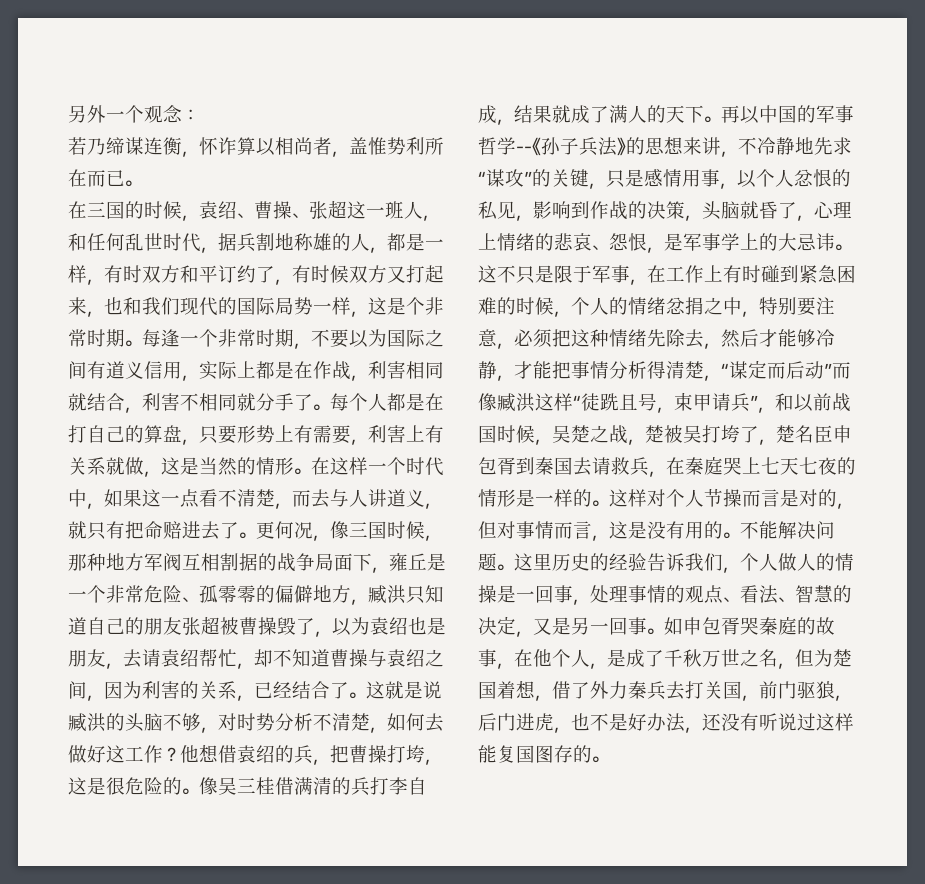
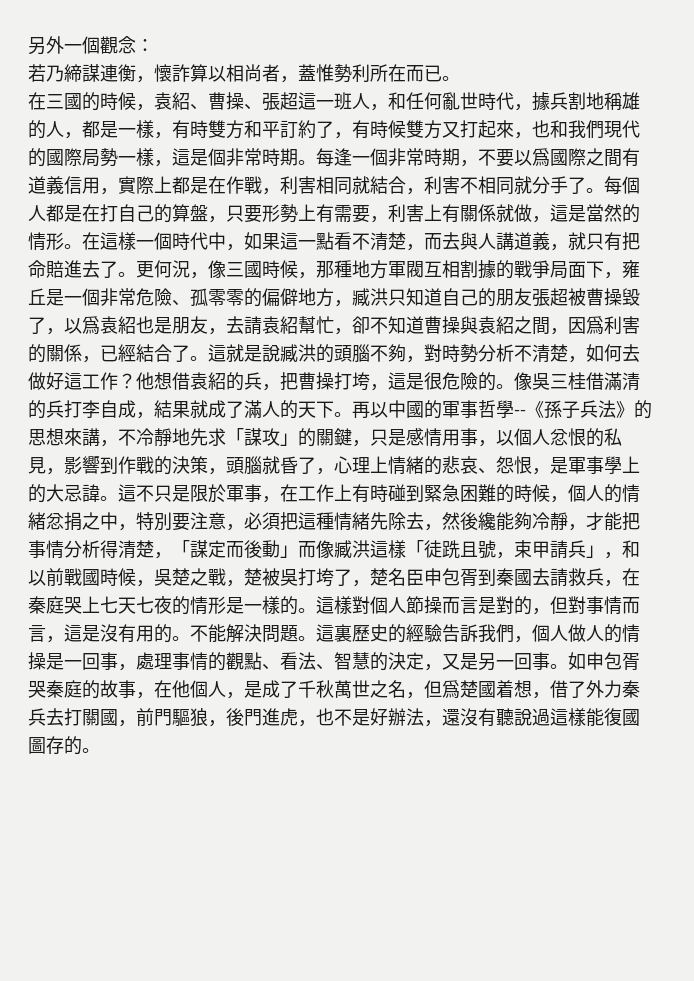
- 另外一个观念：
+ 另外一個觀念：
- 若乃缔谋连衡，怀诈算以相尚者，盖惟势利所在而已。
+ 若乃締謀連衡，懷詐算以相尚者，蓋惟勢利所在而已。
- 在三国的时候，袁绍、曹操、张超这一班人，和任何乱世时代，据兵割地称雄的人，都是一样，有时双方和平订约了，有时候双方又打起来，也和我们现代的国际局势一样，这是个非常时期。
+ 在三國的時候，袁紹、曹操、張超這一班人，和任何亂世時代，據兵割地稱雄的人，都是一樣，有時雙方和平訂約了，有時候雙方又打起來，也和我們現代的國際局勢一樣，這是個非常時期。
- 每逢一个非常时期，不要以为国际之间有道义信用，实际上都是在作战，利害相同就结合，利害不相同就分手了。
+ 每逢一個非常時期，不要以爲國際之間有道義信用，實際上都是在作戰，利害相同就結合，利害不相同就分手了。
- 每个人都是在打自己的算盘，只要形势上有需要，利害上有关系就做，这是当然的情形。
+ 每個人都是在打自己的算盤，只要形勢上有需要，利害上有關係就做，這是當然的情形。
- 在这样一个时代中，如果这一点看不清楚，而去与人讲道义，就只有把命赔进去了。
+ 在這樣一個時代中，如果這一點看不清楚，而去與人講道義，就只有把命賠進去了。
- 更何况，像三国时候，那种地方军阀互相割据的战争局面下，雍丘是一个非常危险、孤零零的偏僻地方，臧洪只知道自己的朋友张超被曹操毁了，以为袁绍也是朋友，去请袁绍帮忙，却不知道曹操与袁绍之间，因为利害的关系，已经结合了。这就是说臧洪的头脑不够，对时势分析不清楚，如何去做好这工作？
+ 更何況，像三國時候，那種地方軍閥互相割據的戰爭局面下，雍丘是一個非常危險、孤零零的偏僻地方，臧洪只知道自己的朋友張超被曹操毀了，以爲袁紹也是朋友，去請袁紹幫忙，卻不知道曹操與袁紹之間，因爲利害的關係，已經結合了。這就是說臧洪的頭腦不夠，對時勢分析不清楚，如何去做好這工作？
- 他想借袁绍的兵，把曹操打垮，这是很危险的。像吴三桂借满清的兵打李自成，结果就成了满人的天下。
+ 他想借袁紹的兵，把曹操打垮，這是很危險的。像吳三桂借滿清的兵打李自成，結果就成了滿人的天下。
- 再以中国的军事哲学--《孙子兵法》的思想来讲，不冷静地先求“谋攻”的关键，只是感情用事，以个人忿恨的私见，影响到作战的决策，头脑就昏了，心理上情绪的悲哀、怨恨，是军事学上的大忌讳。这不只是限于军事，在工作上有时碰到紧急困难的时候，个人的情绪忿捐之中，特别要注意，必须把这种情绪先除去，然后才能够冷静，才能把事情分析得清楚，“谋定而后动”而像臧洪这样“徒跣且号，束甲请兵”，和以前战国时候，吴楚之战，楚被吴打垮了，楚名臣申包胥到秦国去请救兵，在秦庭哭上七天七夜的情形是一样的。这样对个人节操而言是对的，但对事情而言，这是没有用的。
+ 再以中國的軍事哲學--《孫子兵法》的思想來講，不冷靜地先求「謀攻」的關鍵，只是感情用事，以個人忿恨的私見，影響到作戰的決策，頭腦就昏了，心理上情緒的悲哀、怨恨，是軍事學上的大忌諱。這不只是限於軍事，在工作上有時碰到緊急困難的時候，個人的情緒忿捐之中，特別要注意，必須把這種情緒先除去，然後纔能夠冷靜，才能把事情分析得清楚，「謀定而後動」而像臧洪這樣「徒跣且號，束甲請兵」，和以前戰國時候，吳楚之戰，楚被吳打垮了，楚名臣申包胥到秦國去請救兵，在秦庭哭上七天七夜的情形是一樣的。這樣對個人節操而言是對的，但對事情而言，這是沒有用的。
- 不能解决问题。这里历史的经验告诉我们，个人做人的情操是一回事，处理事情的观点、看法、智慧的决定，又是另一回事。
+ 不能解決問題。這裏歷史的經驗告訴我們，個人做人的情操是一回事，處理事情的觀點、看法、智慧的決定，又是另一回事。
- 如申包胥哭秦庭的故事，在他个人，是成了千秋万世之名，但为楚国着想，借了外力秦兵去打关国，前门驱狼，后门进虎，也不是好办法，还没有听说过这样能复国图存的。
+ 如申包胥哭秦庭的故事，在他個人，是成了千秋萬世之名，但爲楚國着想，借了外力秦兵去打關國，前門驅狼，後門進虎，也不是好辦法，還沒有聽說過這樣能復國圖存的。

